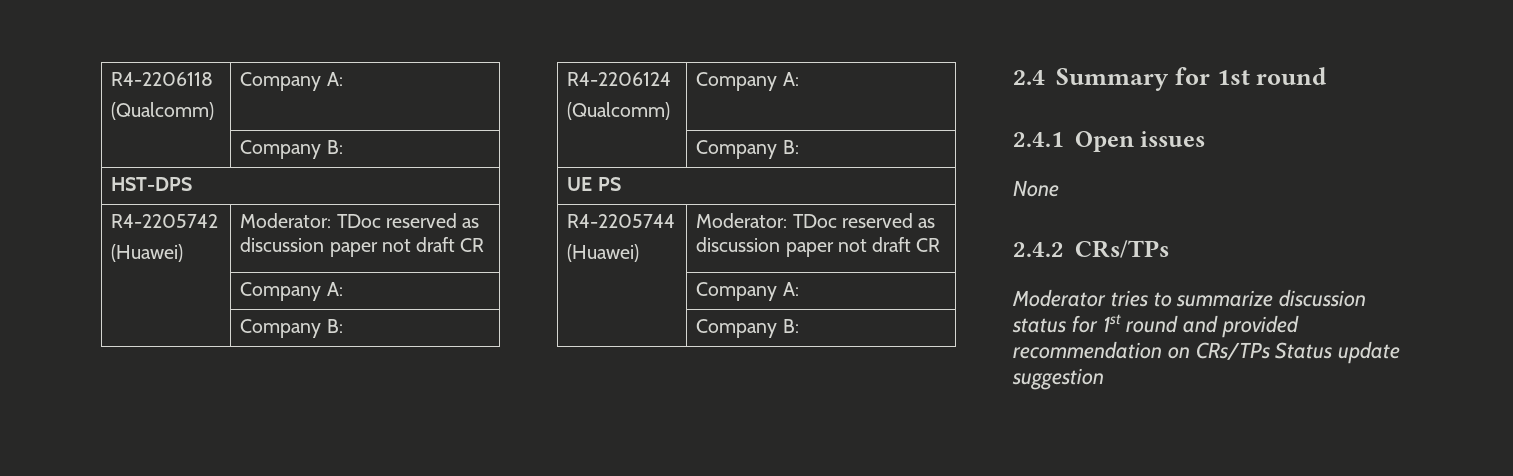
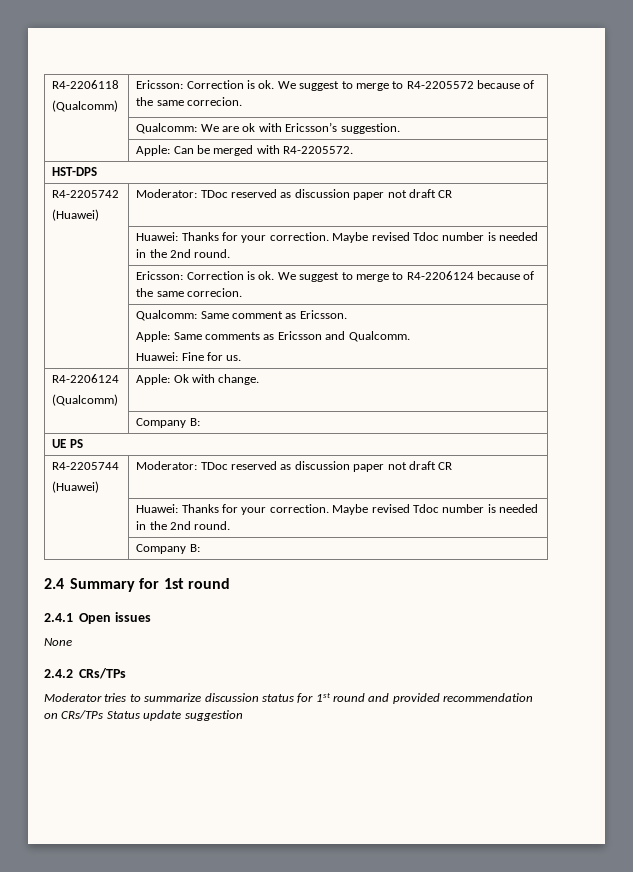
  R4-2206118
- (Qualcomm) | Company A:
- | Company B:
+ (Qualcomm) | Ericsson: Correction is ok. We suggest to merge to R4-2205572 because of the same correcion.
+ | Qualcomm: We are ok with Ericsson’s suggestion.
+ | Apple: Can be merged with R4-2205572.
  R4-2205742
  (Huawei) | Moderator: TDoc reserved as discussion paper not draft CR
- | Company A:
- | Company B:
+ | Huawei: Thanks for your correction. Maybe revised Tdoc number is needed in the 2nd round.
+ | Ericsson: Correction is ok. We suggest to merge to R4-2206124 because of the same correcion.
+ | Qualcomm: Same comment as Ericsson.
+ Apple: Same comments as Ericsson and Qualcomm.
+ Huawei: Fine for us.
  R4-2206124
- (Qualcomm) | Company A:
+ (Qualcomm) | Apple: Ok with change.
  R4-2205744
  (Huawei) | Moderator: TDoc reserved as discussion paper not draft CR
- | Company A:
+ | Huawei: Thanks for your correction. Maybe revised Tdoc number is needed in the 2nd round.

